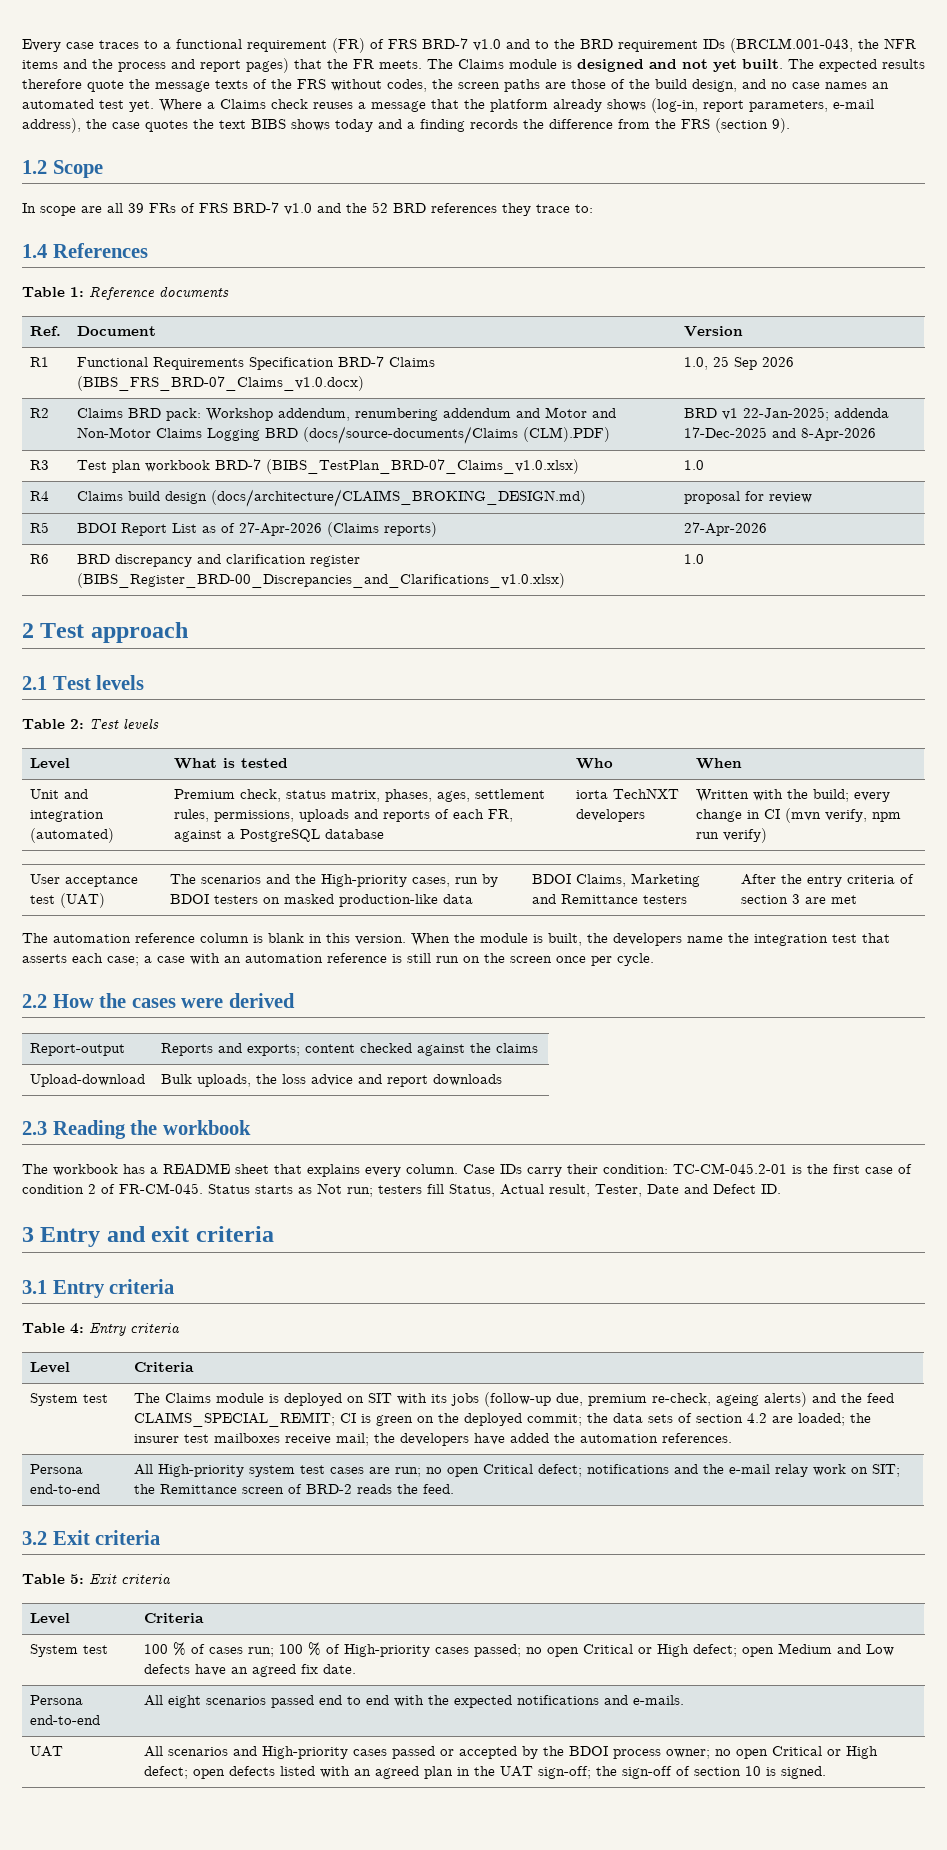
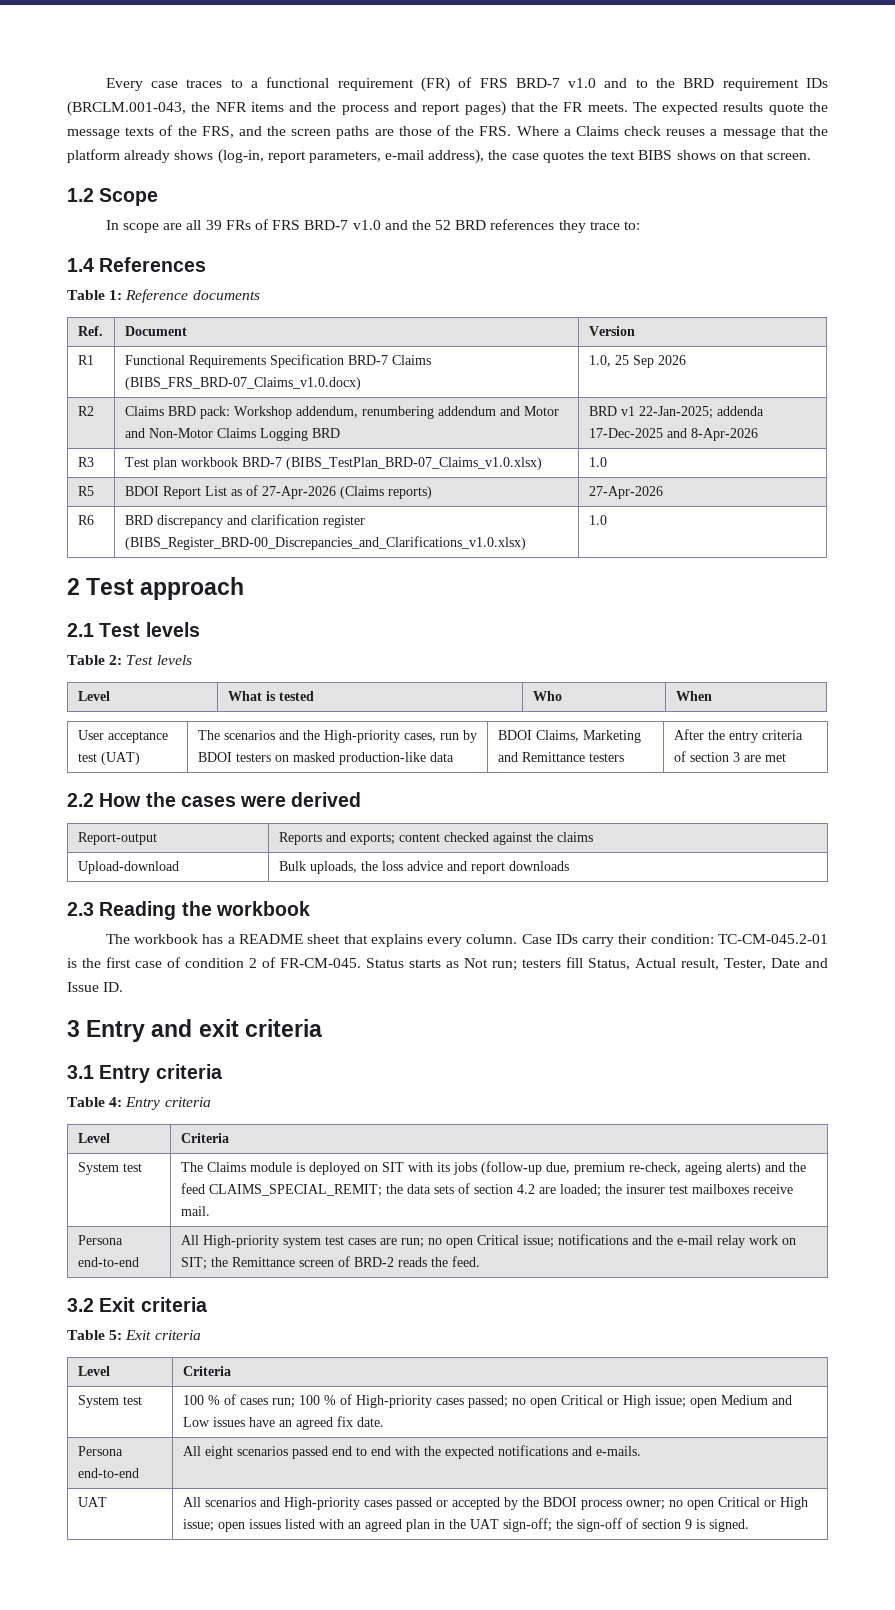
- The Claims module is designed and not yet built. The expected results therefore quote the message texts of the FRS without codes, the screen paths are those of the build design, and no case names an automated test yet. Where a Claims check reuses a message that the platform already shows (log-in, report parameters, e-mail address), the case quotes the text BIBS shows today and a finding records the difference from the FRS (section 9).
+ The expected results quote the message texts of the FRS, and the screen paths are those of the FRS. Where a Claims check reuses a message that the platform already shows (log-in, report parameters, e-mail address), the case quotes the text BIBS shows on that screen.
- R2 | Claims BRD pack: Workshop addendum, renumbering addendum and Motor and Non-Motor Claims Logging BRD (docs/source-documents/Claims (CLM).PDF) | BRD v1 22-Jan-2025; addenda 17-Dec-2025 and 8-Apr-2026
+ R2 | Claims BRD pack: Workshop addendum, renumbering addendum and Motor and Non-Motor Claims Logging BRD | BRD v1 22-Jan-2025; addenda 17-Dec-2025 and 8-Apr-2026
- R4 | Claims build design (docs/architecture/CLAIMS_BROKING_DESIGN.md) | proposal for review
- Unit and integration (automated) | Premium check, status matrix, phases, ages, settlement rules, permissions, uploads and reports of each FR, against a PostgreSQL database | iorta TechNXT developers | Written with the build; every change in CI (mvn verify, npm run verify)
- The automation reference column is blank in this version. When the module is built, the developers name the integration test that asserts each case; a case with an automation reference is still run on the screen once per cycle.
- Status starts as Not run; testers fill Status, Actual result, Tester, Date and Defect ID.
+ Status starts as Not run; testers fill Status, Actual result, Tester, Date and Issue ID.
- The Claims module is deployed on SIT with its jobs (follow-up due, premium re-check, ageing alerts) and the feed CLAIMS_SPECIAL_REMIT; CI is green on the deployed commit; the data sets of section 4.2 are loaded; the insurer test mailboxes receive mail; the developers have added the automation references.
+ The Claims module is deployed on SIT with its jobs (follow-up due, premium re-check, ageing alerts) and the feed CLAIMS_SPECIAL_REMIT; the data sets of section 4.2 are loaded; the insurer test mailboxes receive mail.
- Persona end-to-end | All High-priority system test cases are run; no open Critical defect; notifications and the e-mail relay work on SIT; the Remittance screen of BRD-2 reads the feed.
+ Persona end-to-end | All High-priority system test cases are run; no open Critical issue; notifications and the e-mail relay work on SIT; the Remittance screen of BRD-2 reads the feed.
- System test | 100 % of cases run; 100 % of High-priority cases passed; no open Critical or High defect; open Medium and Low defects have an agreed fix date.
+ System test | 100 % of cases run; 100 % of High-priority cases passed; no open Critical or High issue; open Medium and Low issues have an agreed fix date.
- UAT | All scenarios and High-priority cases passed or accepted by the BDOI process owner; no open Critical or High defect; open defects listed with an agreed plan in the UAT sign-off; the sign-off of section 10 is signed.
+ UAT | All scenarios and High-priority cases passed or accepted by the BDOI process owner; no open Critical or High issue; open issues listed with an agreed plan in the UAT sign-off; the sign-off of section 9 is signed.

